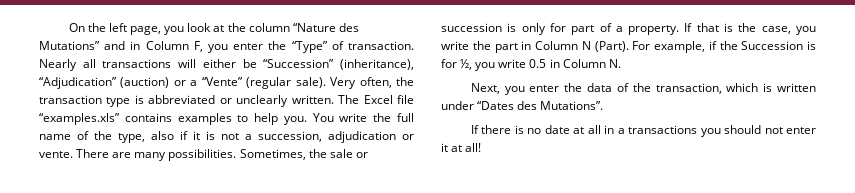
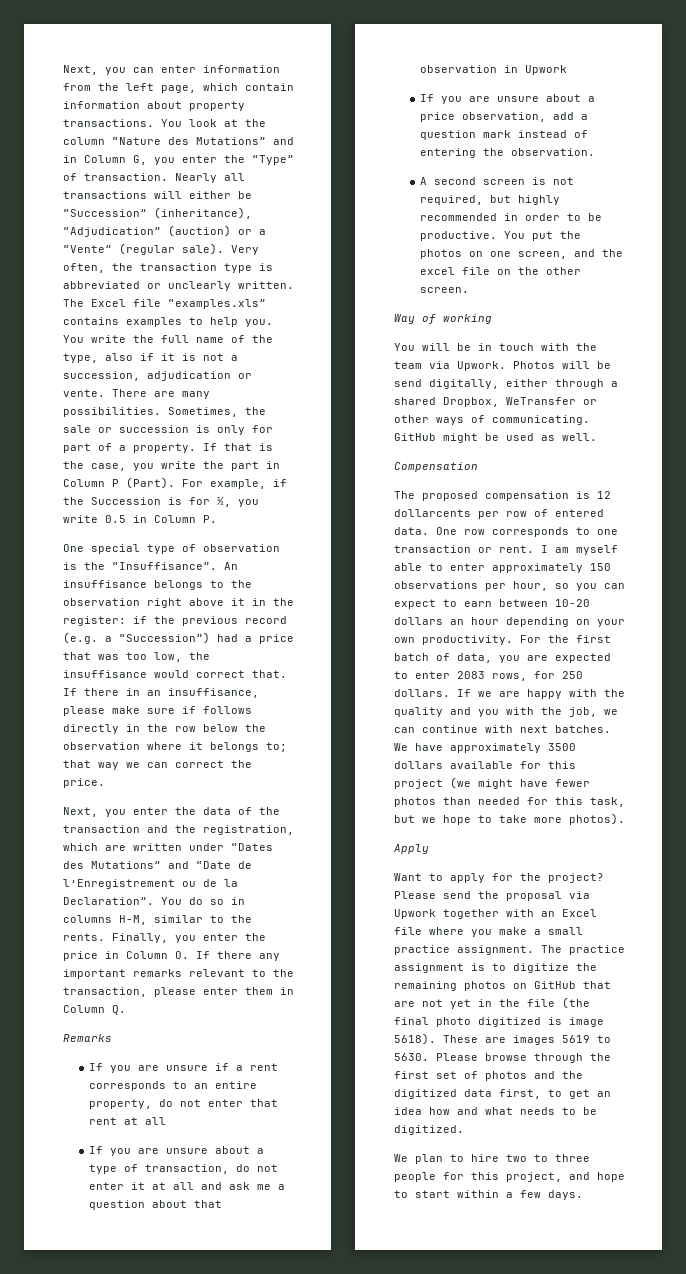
- On the left page, you look at the column “Nature des Mutations” and in Column F, you enter the “Type” of transaction.
+ Next, you can enter information from the left page, which contain information about property transactions. You look at the column “Nature des Mutations” and in Column G, you enter the “Type” of transaction.
- If that is the case, you write the part in Column N (Part).
+ If that is the case, you write the part in Column P (Part).
- For example, if the Succession is for ½, you write 0.5 in Column N.
+ For example, if the Succession is for ½, you write 0.5 in Column P.
+ One special type of observation is the “Insuffisance”. An insuffisance belongs to the observation right above it in the register: if the previous record (e.g. a “Succession”) had a price that was too low, the insuffisance would correct that. If there in an insuffisance, please make sure if follows directly in the row below the observation where it belongs to; that way we can correct the price.
- Next, you enter the data of the transaction, which is written under “Dates des Mutations”.
- If there is no date at all in a transactions you should not enter it at all!
+ Next, you enter the data of the transaction and the registration, which are written under “Dates des Mutations” and “Date de l’Enregistrement ou de la Declaration”. You do so in columns H-M, similar to the rents. Finally, you enter the price in Column O. If there any important remarks relevant to the transaction, please enter them in Column Q.
+ Remarks
+ If you are unsure if a rent corresponds to an entire property, do not enter that rent at all
+ If you are unsure about a type of transaction, do not enter it at all and ask me a question about that observation in Upwork
+ If you are unsure about a price observation, add a question mark instead of entering the observation.
+ A second screen is not required, but highly recommended in order to be productive. You put the photos on one screen, and the excel file on the other screen.
+ Way of working
+ You will be in touch with the team via Upwork. Photos will be send digitally, either through a shared Dropbox, WeTransfer or other ways of communicating. GitHub might be used as well.
+ Compensation
+ The proposed compensation is 12 dollarcents per row of entered data. One row corresponds to one transaction or rent. I am myself able to enter approximately 150 observations per hour, so you can expect to earn between 10-20 dollars an hour depending on your own productivity. For the first batch of data, you are expected to enter 2083 rows, for 250 dollars. If we are happy with the quality and you with the job, we can continue with next batches. We have approximately 3500 dollars available for this project (we might have fewer photos than needed for this task, but we hope to take more photos).
+ Apply
+ Want to apply for the project? Please send the proposal via Upwork together with an Excel file where you make a small practice assignment. The practice assignment is to digitize the remaining photos on GitHub that are not yet in the file (the final photo digitized is image 5618). These are images 5619 to 5630. Please browse through the first set of photos and the digitized data first, to get an idea how and what needs to be digitized.
+ We plan to hire two to three people for this project, and hope to start within a few days.

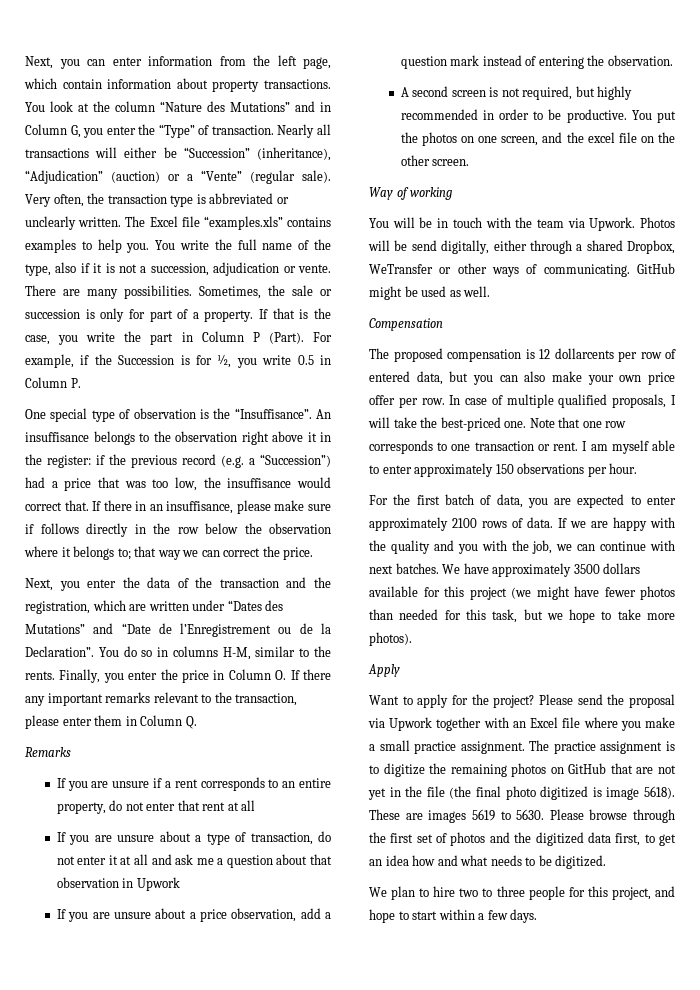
- The proposed compensation is 12 dollarcents per row of entered data. One row corresponds to one transaction or rent.
+ The proposed compensation is 12 dollarcents per row of entered data, but you can also make your own price offer per row. In case of multiple qualified proposals, I will take the best-priced one. Note that one row corresponds to one transaction or rent.
- I am myself able to enter approximately 150 observations per hour, so you can expect to earn between 10-20 dollars an hour depending on your own productivity. For the first batch of data, you are expected to enter 2083 rows, for 250 dollars.
+ I am myself able to enter approximately 150 observations per hour.
+ For the first batch of data, you are expected to enter approximately 2100 rows of data.

